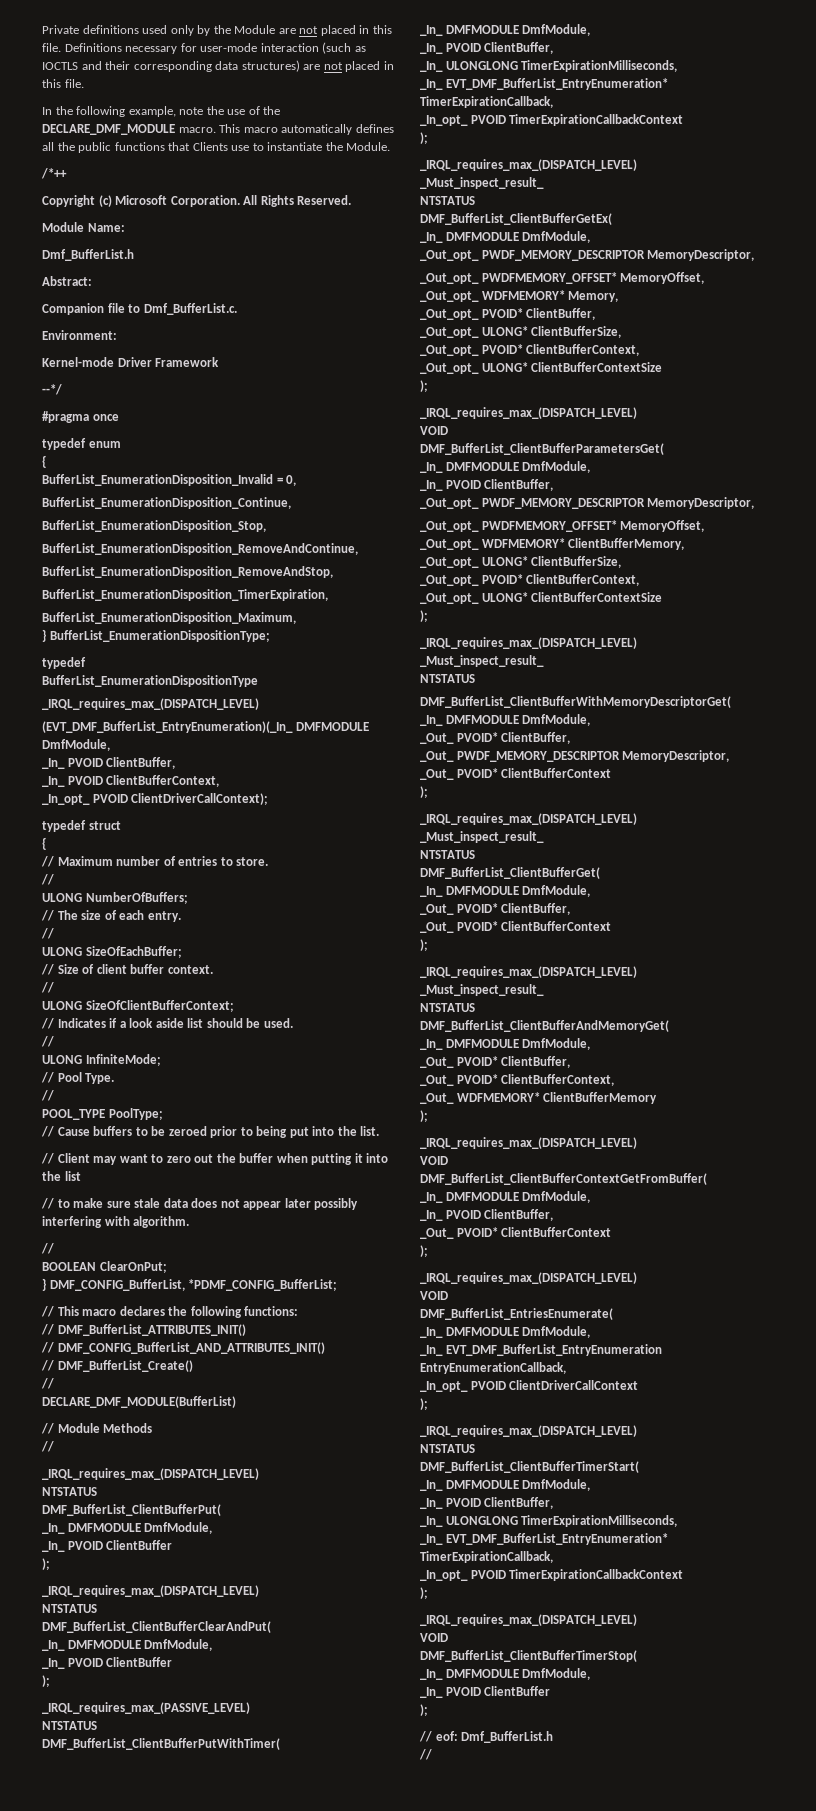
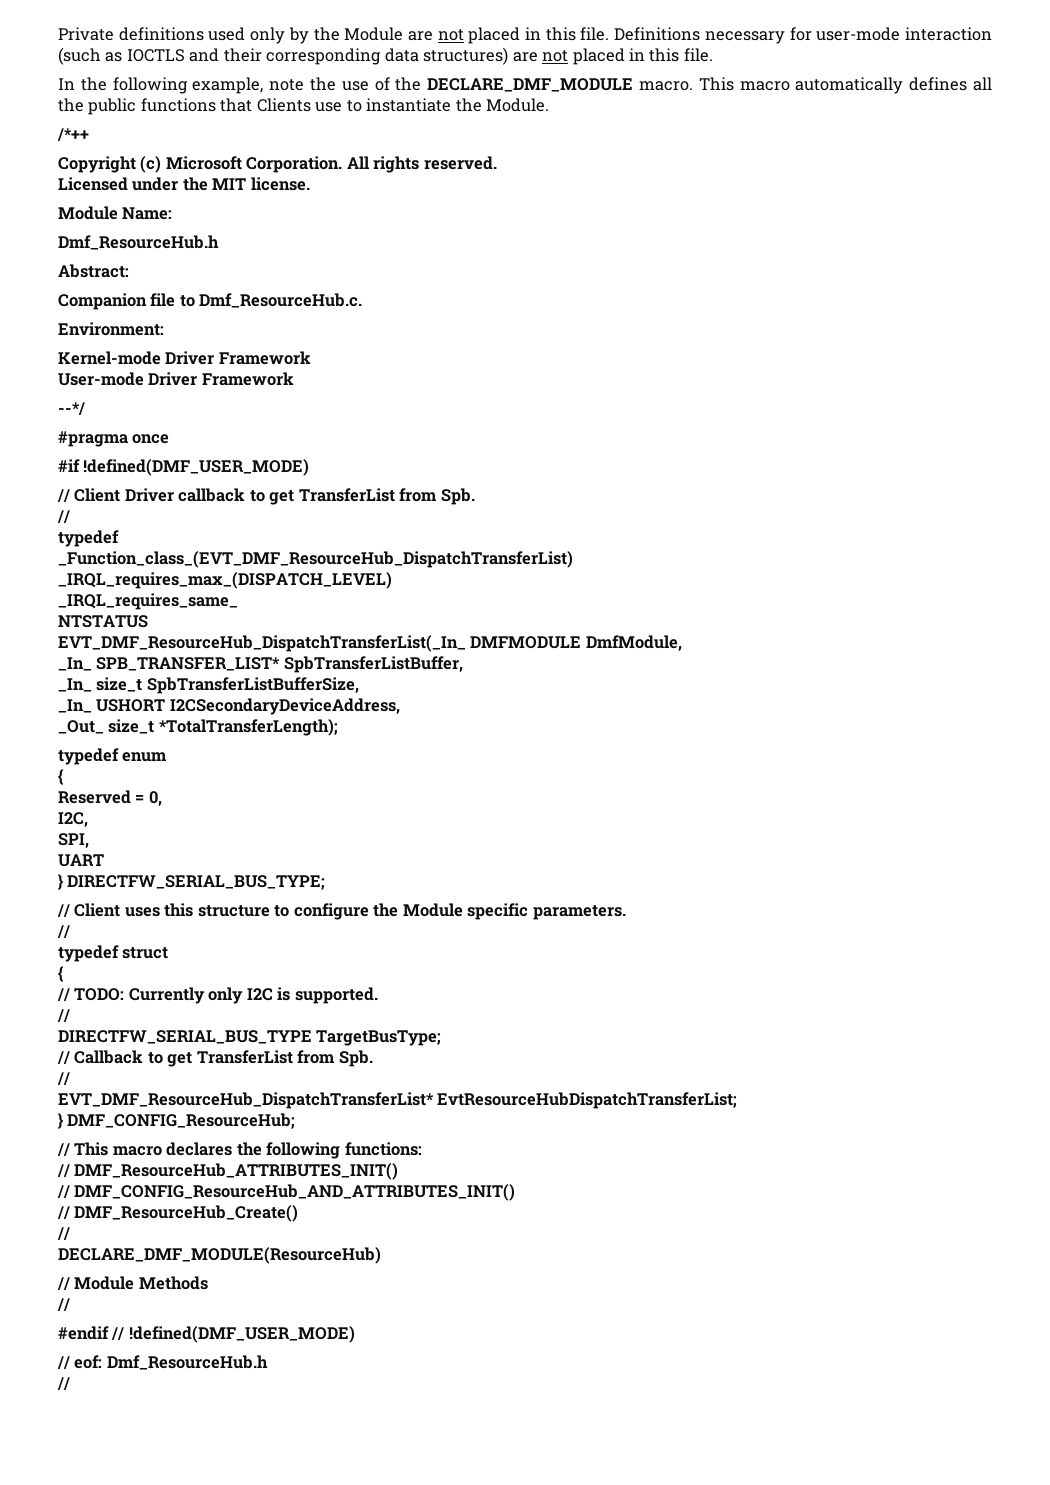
- All Rights Reserved.
+ All rights reserved.
+ Licensed under the MIT license.
  Module Name:
- Dmf_BufferList.h
+ Dmf_ResourceHub.h
- Companion file to Dmf_BufferList.c.
+ Companion file to Dmf_ResourceHub.c.
+ User-mode Driver Framework
+ #if !defined(DMF_USER_MODE)
+ // Client Driver callback to get TransferList from Spb.
+ //
+ typedef
+ _Function_class_(EVT_DMF_ResourceHub_DispatchTransferList)
+ _IRQL_requires_max_(DISPATCH_LEVEL)
+ _IRQL_requires_same_
+ NTSTATUS
+ EVT_DMF_ResourceHub_DispatchTransferList(_In_ DMFMODULE DmfModule,
+ _In_ SPB_TRANSFER_LIST* SpbTransferListBuffer,
+ _In_ size_t SpbTransferListBufferSize,
+ _In_ USHORT I2CSecondaryDeviceAddress,
+ _Out_ size_t *TotalTransferLength);
- BufferList_EnumerationDisposition_Invalid = 0,
+ Reserved = 0,
- BufferList_EnumerationDisposition_Continue,
- BufferList_EnumerationDisposition_Stop,
- BufferList_EnumerationDisposition_RemoveAndContinue,
- BufferList_EnumerationDisposition_RemoveAndStop,
- BufferList_EnumerationDisposition_TimerExpiration,
- BufferList_EnumerationDisposition_Maximum,
- } BufferList_EnumerationDispositionType;
- typedef
- BufferList_EnumerationDispositionType
- _IRQL_requires_max_(DISPATCH_LEVEL)
- (EVT_DMF_BufferList_EntryEnumeration)(_In_ DMFMODULE DmfModule,
- _In_ PVOID ClientBuffer,
- _In_ PVOID ClientBufferContext,
- _In_opt_ PVOID ClientDriverCallContext);
+ I2C,
+ SPI,
+ UART
+ } DIRECTFW_SERIAL_BUS_TYPE;
+ // Client uses this structure to configure the Module specific parameters.
+ //
  typedef struct
  {
- // Maximum number of entries to store.
+ // TODO: Currently only I2C is supported.
  //
- ULONG NumberOfBuffers;
- // The size of each entry.
+ DIRECTFW_SERIAL_BUS_TYPE TargetBusType;
+ // Callback to get TransferList from Spb.
  //
- ULONG SizeOfEachBuffer;
- // Size of client buffer context.
- //
- ULONG SizeOfClientBufferContext;
- // Indicates if a look aside list should be used.
- //
- ULONG InfiniteMode;
- // Pool Type.
- //
- POOL_TYPE PoolType;
- // Cause buffers to be zeroed prior to being put into the list.
- // Client may want to zero out the buffer when putting it into the list
- // to make sure stale data does not appear later possibly interfering with algorithm.
- //
- BOOLEAN ClearOnPut;
- } DMF_CONFIG_BufferList, *PDMF_CONFIG_BufferList;
+ EVT_DMF_ResourceHub_DispatchTransferList* EvtResourceHubDispatchTransferList;
+ } DMF_CONFIG_ResourceHub;
- // DMF_BufferList_ATTRIBUTES_INIT()
- // DMF_CONFIG_BufferList_AND_ATTRIBUTES_INIT()
- // DMF_BufferList_Create()
+ // DMF_ResourceHub_ATTRIBUTES_INIT()
+ // DMF_CONFIG_ResourceHub_AND_ATTRIBUTES_INIT()
+ // DMF_ResourceHub_Create()
  //
- DECLARE_DMF_MODULE(BufferList)
+ DECLARE_DMF_MODULE(ResourceHub)
  // Module Methods
  //
- _IRQL_requires_max_(DISPATCH_LEVEL)
- NTSTATUS
- DMF_BufferList_ClientBufferPut(
- _In_ DMFMODULE DmfModule,
- _In_ PVOID ClientBuffer
- );
- _IRQL_requires_max_(DISPATCH_LEVEL)
- NTSTATUS
- DMF_BufferList_ClientBufferClearAndPut(
- _In_ DMFMODULE DmfModule,
- _In_ PVOID ClientBuffer
- );
- _IRQL_requires_max_(PASSIVE_LEVEL)
- NTSTATUS
- DMF_BufferList_ClientBufferPutWithTimer(
- _In_ DMFMODULE DmfModule,
- _In_ PVOID ClientBuffer,
- _In_ ULONGLONG TimerExpirationMilliseconds,
- _In_ EVT_DMF_BufferList_EntryEnumeration* TimerExpirationCallback,
- _In_opt_ PVOID TimerExpirationCallbackContext
- );
- _IRQL_requires_max_(DISPATCH_LEVEL)
- _Must_inspect_result_
- NTSTATUS
- DMF_BufferList_ClientBufferGetEx(
- _In_ DMFMODULE DmfModule,
- _Out_opt_ PWDF_MEMORY_DESCRIPTOR MemoryDescriptor,
- _Out_opt_ PWDFMEMORY_OFFSET* MemoryOffset,
- _Out_opt_ WDFMEMORY* Memory,
- _Out_opt_ PVOID* ClientBuffer,
- _Out_opt_ ULONG* ClientBufferSize,
- _Out_opt_ PVOID* ClientBufferContext,
- _Out_opt_ ULONG* ClientBufferContextSize
- );
- _IRQL_requires_max_(DISPATCH_LEVEL)
- VOID
- DMF_BufferList_ClientBufferParametersGet(
- _In_ DMFMODULE DmfModule,
- _In_ PVOID ClientBuffer,
- _Out_opt_ PWDF_MEMORY_DESCRIPTOR MemoryDescriptor,
- _Out_opt_ PWDFMEMORY_OFFSET* MemoryOffset,
- _Out_opt_ WDFMEMORY* ClientBufferMemory,
- _Out_opt_ ULONG* ClientBufferSize,
- _Out_opt_ PVOID* ClientBufferContext,
- _Out_opt_ ULONG* ClientBufferContextSize
- );
- _IRQL_requires_max_(DISPATCH_LEVEL)
- _Must_inspect_result_
- NTSTATUS
- DMF_BufferList_ClientBufferWithMemoryDescriptorGet(
- _In_ DMFMODULE DmfModule,
- _Out_ PVOID* ClientBuffer,
- _Out_ PWDF_MEMORY_DESCRIPTOR MemoryDescriptor,
- _Out_ PVOID* ClientBufferContext
- );
- _IRQL_requires_max_(DISPATCH_LEVEL)
- _Must_inspect_result_
- NTSTATUS
- DMF_BufferList_ClientBufferGet(
- _In_ DMFMODULE DmfModule,
- _Out_ PVOID* ClientBuffer,
- _Out_ PVOID* ClientBufferContext
- );
- _IRQL_requires_max_(DISPATCH_LEVEL)
- _Must_inspect_result_
- NTSTATUS
- DMF_BufferList_ClientBufferAndMemoryGet(
- _In_ DMFMODULE DmfModule,
- _Out_ PVOID* ClientBuffer,
- _Out_ PVOID* ClientBufferContext,
- _Out_ WDFMEMORY* ClientBufferMemory
- );
- _IRQL_requires_max_(DISPATCH_LEVEL)
- VOID
- DMF_BufferList_ClientBufferContextGetFromBuffer(
- _In_ DMFMODULE DmfModule,
- _In_ PVOID ClientBuffer,
- _Out_ PVOID* ClientBufferContext
- );
- _IRQL_requires_max_(DISPATCH_LEVEL)
- VOID
- DMF_BufferList_EntriesEnumerate(
- _In_ DMFMODULE DmfModule,
- _In_ EVT_DMF_BufferList_EntryEnumeration EntryEnumerationCallback,
- _In_opt_ PVOID ClientDriverCallContext
- );
- _IRQL_requires_max_(DISPATCH_LEVEL)
- NTSTATUS
- DMF_BufferList_ClientBufferTimerStart(
- _In_ DMFMODULE DmfModule,
- _In_ PVOID ClientBuffer,
- _In_ ULONGLONG TimerExpirationMilliseconds,
- _In_ EVT_DMF_BufferList_EntryEnumeration* TimerExpirationCallback,
- _In_opt_ PVOID TimerExpirationCallbackContext
- );
- _IRQL_requires_max_(DISPATCH_LEVEL)
- VOID
- DMF_BufferList_ClientBufferTimerStop(
- _In_ DMFMODULE DmfModule,
- _In_ PVOID ClientBuffer
- );
+ #endif // !defined(DMF_USER_MODE)
- // eof: Dmf_BufferList.h
+ // eof: Dmf_ResourceHub.h

